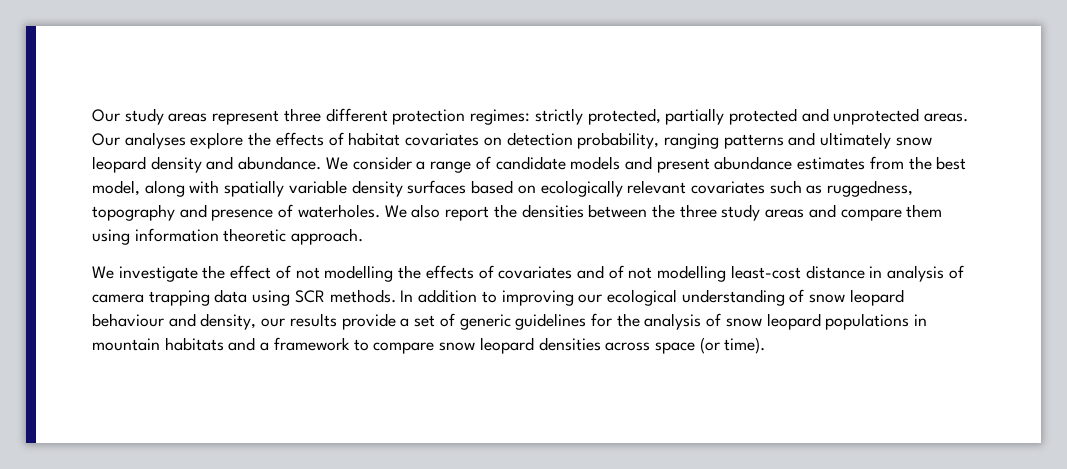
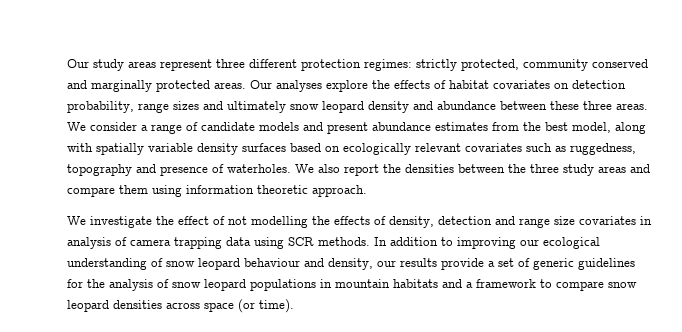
- Our study areas represent three different protection regimes: strictly protected, partially protected and unprotected areas.
+ Our study areas represent three different protection regimes: strictly protected, community conserved and marginally protected areas.
- Our analyses explore the effects of habitat covariates on detection probability, ranging patterns and ultimately snow leopard density and abundance.
+ Our analyses explore the effects of habitat covariates on detection probability, range sizes and ultimately snow leopard density and abundance between these three areas.
- We investigate the effect of not modelling the effects of covariates and of not modelling least-cost distance in analysis of camera trapping data using SCR methods.
+ We investigate the effect of not modelling the effects of density, detection and range size covariates in analysis of camera trapping data using SCR methods.

